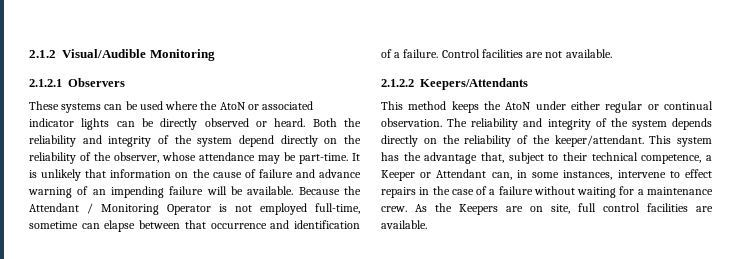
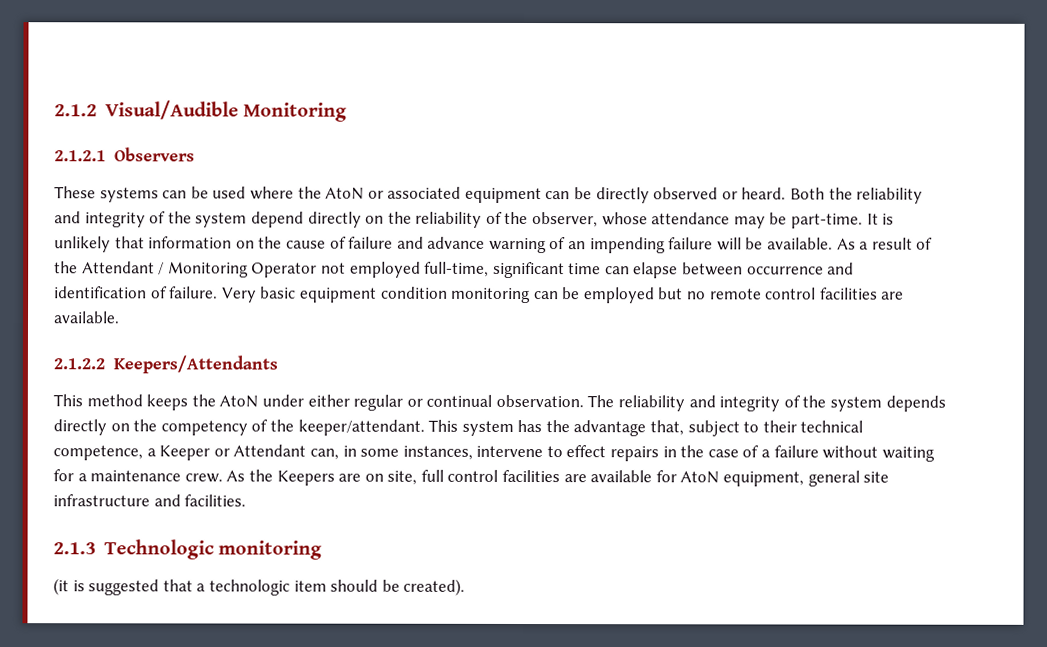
- These systems can be used where the AtoN or associated indicator lights can be directly observed or heard.
+ These systems can be used where the AtoN or associated equipment can be directly observed or heard.
- Because the Attendant / Monitoring Operator is not employed full-time, sometime can elapse between that occurrence and identification of a failure. Control facilities are not available.
+ As a result of the Attendant / Monitoring Operator not employed full-time, significant time can elapse between occurrence and identification of failure. Very basic equipment condition monitoring can be employed but no remote control facilities are available.
- The reliability and integrity of the system depends directly on the reliability of the keeper/attendant.
+ The reliability and integrity of the system depends directly on the competency of the keeper/attendant.
- As the Keepers are on site, full control facilities are available.
+ As the Keepers are on site, full control facilities are available for AtoN equipment, general site infrastructure and facilities.
+ 2.1.3 Technologic monitoring
+ (it is suggested that a technologic item should be created).

